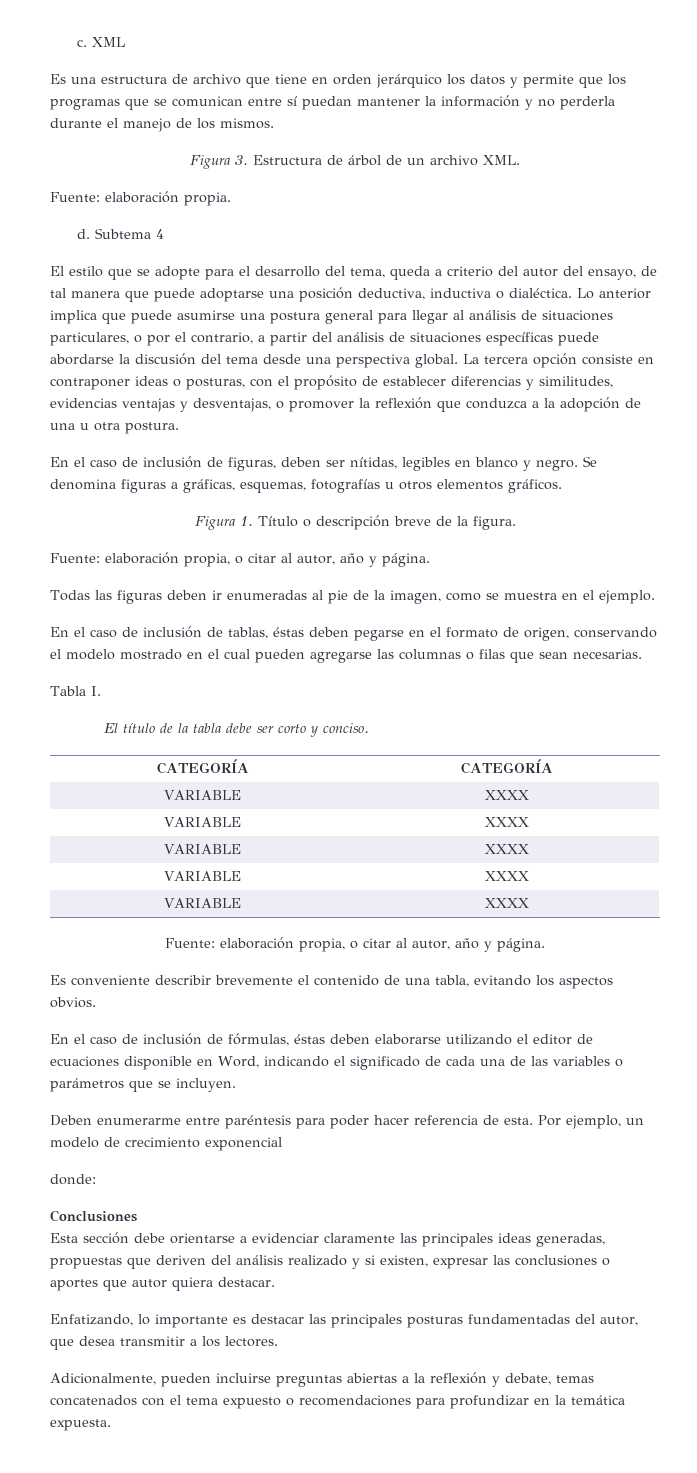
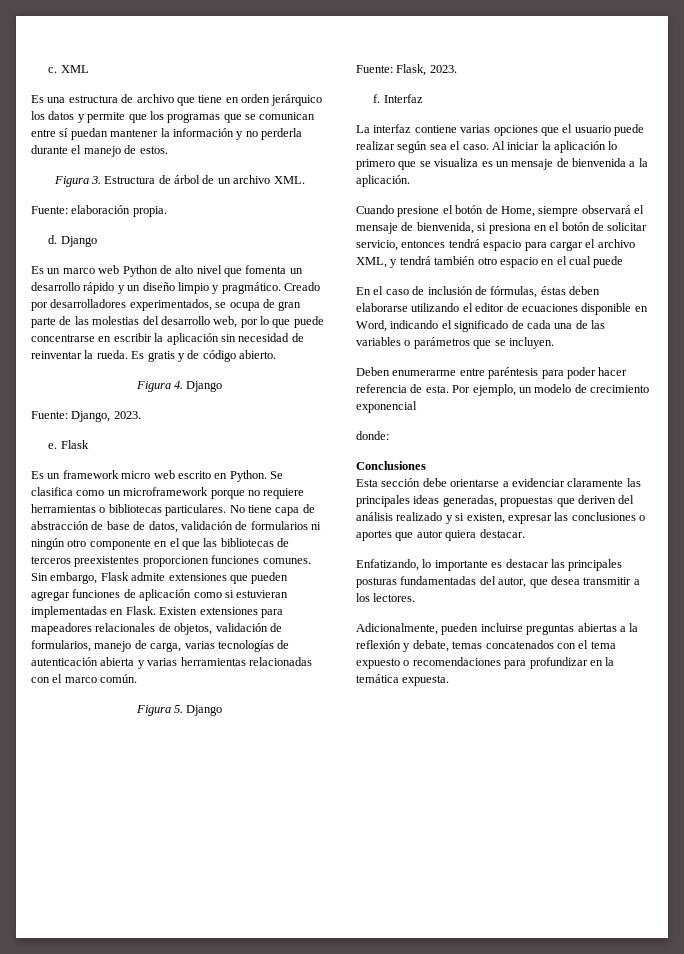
- Es una estructura de archivo que tiene en orden jerárquico los datos y permite que los programas que se comunican entre sí puedan mantener la información y no perderla durante el manejo de los mismos.
+ Es una estructura de archivo que tiene en orden jerárquico los datos y permite que los programas que se comunican entre sí puedan mantener la información y no perderla durante el manejo de estos.
- d. Subtema 4
- El estilo que se adopte para el desarrollo del tema, queda a criterio del autor del ensayo, de tal manera que puede adoptarse una posición deductiva, inductiva o dialéctica. Lo anterior implica que puede asumirse una postura general para llegar al análisis de situaciones particulares, o por el contrario, a partir del análisis de situaciones específicas puede abordarse la discusión del tema desde una perspectiva global. La tercera opción consiste en contraponer ideas o posturas, con el propósito de establecer diferencias y similitudes, evidencias ventajas y desventajas, o promover la reflexión que conduzca a la adopción de una u otra postura.
- En el caso de inclusión de figuras, deben ser nítidas, legibles en blanco y negro. Se denomina figuras a gráficas, esquemas, fotografías u otros elementos gráficos.
- Figura 1. Título o descripción breve de la figura.
- Fuente: elaboración propia, o citar al autor, año y página.
- Todas las figuras deben ir enumeradas al pie de la imagen, como se muestra en el ejemplo.
- En el caso de inclusión de tablas, éstas deben pegarse en el formato de origen, conservando el modelo mostrado en el cual pueden agregarse las columnas o filas que sean necesarias.
- Tabla I.
- El título de la tabla debe ser corto y conciso.
- CATEGORÍA | CATEGORÍA
- VARIABLE | XXXX
- VARIABLE | XXXX
- VARIABLE | XXXX
- VARIABLE | XXXX
- VARIABLE | XXXX
- Fuente: elaboración propia, o citar al autor, año y página.
- Es conveniente describir brevemente el contenido de una tabla, evitando los aspectos obvios.
+ d. Django
+ Es un marco web Python de alto nivel que fomenta un desarrollo rápido y un diseño limpio y pragmático. Creado por desarrolladores experimentados, se ocupa de gran parte de las molestias del desarrollo web, por lo que puede concentrarse en escribir la aplicación sin necesidad de reinventar la rueda. Es gratis y de código abierto.
+ Figura 4. Django
+ Fuente: Django, 2023.
+ e. Flask
+ Es un framework micro web escrito en Python. Se clasifica como un microframework porque no requiere herramientas o bibliotecas particulares. No tiene capa de abstracción de base de datos, validación de formularios ni ningún otro componente en el que las bibliotecas de terceros preexistentes proporcionen funciones comunes. Sin embargo, Flask admite extensiones que pueden agregar funciones de aplicación como si estuvieran implementadas en Flask. Existen extensiones para mapeadores relacionales de objetos, validación de formularios, manejo de carga, varias tecnologías de autenticación abierta y varias herramientas relacionadas con el marco común.
+ Figura 5. Django
+ Fuente: Flask, 2023.
+ f. Interfaz
+ La interfaz contiene varias opciones que el usuario puede realizar según sea el caso. Al iniciar la aplicación lo primero que se visualiza es un mensaje de bienvenida a la aplicación.
+ Cuando presione el botón de Home, siempre observará el mensaje de bienvenida, si presiona en el botón de solicitar servicio, entonces tendrá espacio para cargar el archivo XML, y tendrá también otro espacio en el cual puede

